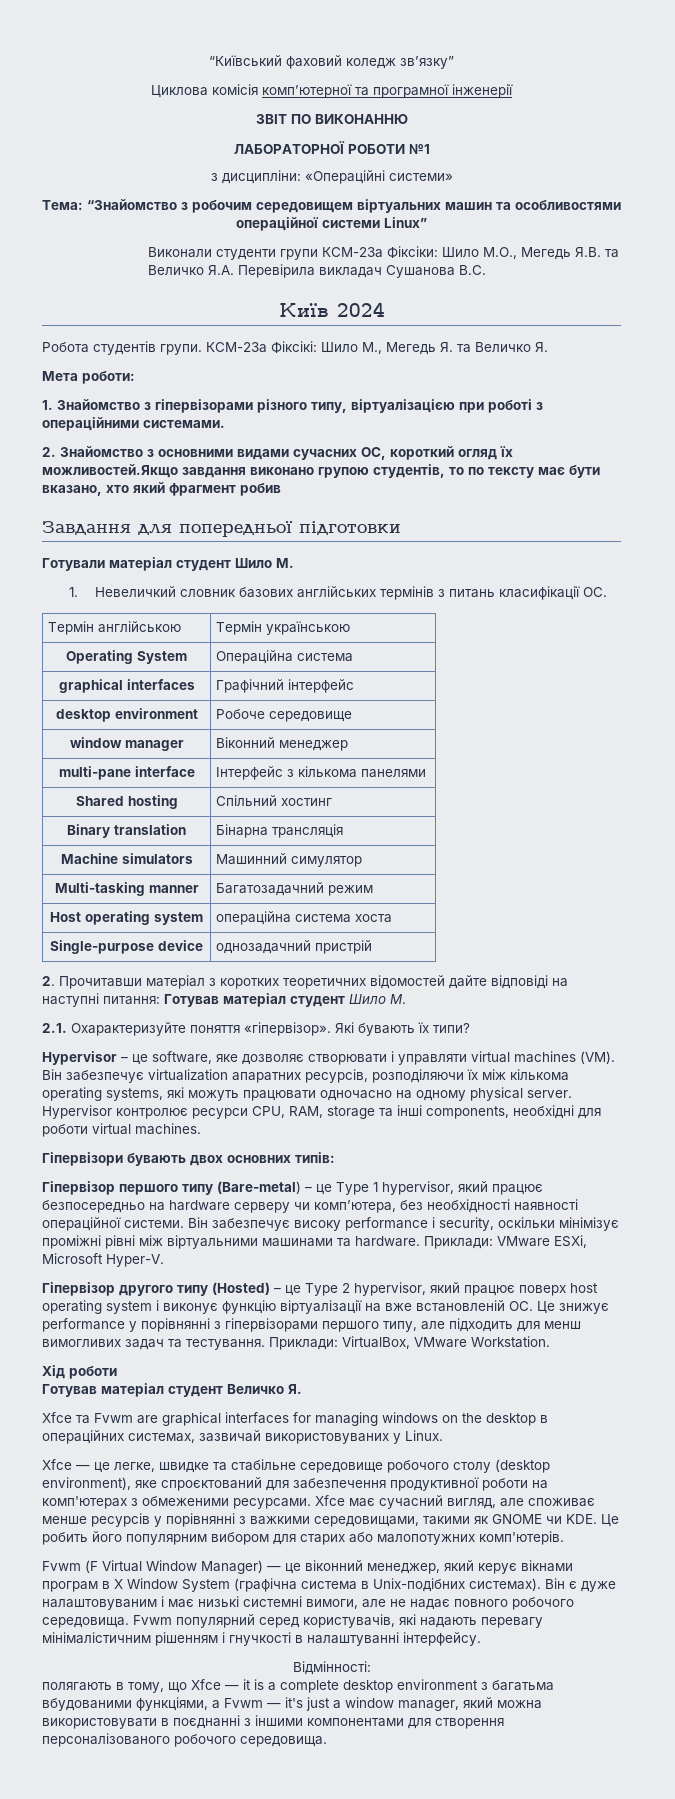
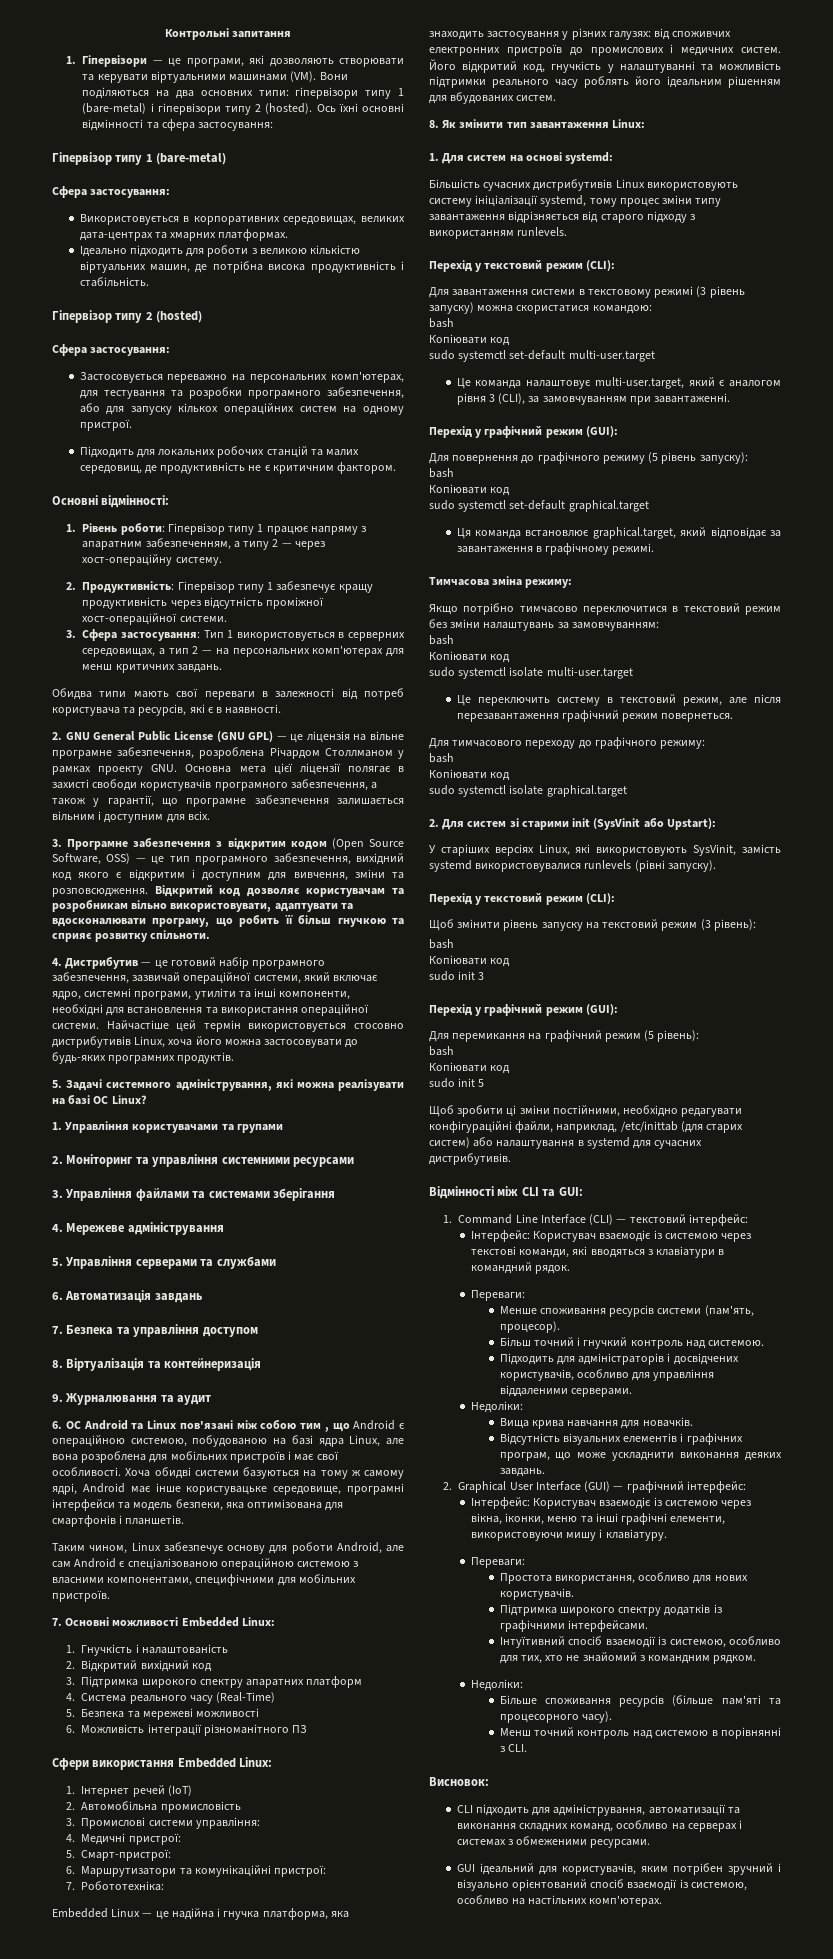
- “Київський фаховий коледж зв’язку”
- Циклова комісія комп’ютерної та програмної інженерії
- ЗВІТ ПО ВИКОНАННЮ
- ЛАБОРАТОРНОЇ РОБОТИ №1
- з дисципліни: «Операційні системи»
- Тема: “Знайомство з робочим середовищем віртуальних машин та особливостями операційної системи Linux”
- Виконали студенти групи КСМ-23а Фіксіки: Шило М.О., Мегедь Я.В. та Величко Я.А. Перевірила викладач Сушанова В.С.
- Київ 2024
- Робота студентів групи. КСМ-23а Фіксікі: Шило М., Мегедь Я. та Величко Я.
- Мета роботи:
- 1. Знайомство з гіпервізорами різного типу, віртуалізацією при роботі з операційними системами.
- 2. Знайомство з основними видами сучасних ОС, короткий огляд їх можливостей.Якщо завдання виконано групою студентів, то по тексту має бути вказано, хто який фрагмент робив
- Завдання для попередньої підготовки
- Готували матеріал студент Шило М.
- 1. Невеличкий словник базових англійських термінів з питань класифікації ОС.
- Термін англійською | Термін українською
- Operating System | Операційна система
- graphical interfaces | Графічний інтерфейс
- desktop environment | Робоче середовище
- window manager | Віконний менеджер
- multi-pane interface | Інтерфейс з кількома панелями
- Shared hosting | Спільний хостинг
- Binary translation | Бінарна трансляція
- Machine simulators | Машинний симулятор
- Multi-tasking manner | Багатозадачний режим
- Host operating system | операційна система хоста
- Single-purpose device | однозадачний пристрій
- 2. Прочитавши матеріал з коротких теоретичних відомостей дайте відповіді на наступні питання: Готував матеріал студент Шило М.
- 2.1. Охарактеризуйте поняття «гіпервізор». Які бувають їх типи?
- Hypervisor – це software, яке дозволяє створювати і управляти virtual machines (VM). Він забезпечує virtualization апаратних ресурсів, розподіляючи їх між кількома operating systems, які можуть працювати одночасно на одному physical server. Hypervisor контролює ресурси CPU, RAM, storage та інші components, необхідні для роботи virtual machines.
- Гіпервізори бувають двох основних типів:
- Гіпервізор першого типу (Bare-metal) – це Type 1 hypervisor, який працює безпосередньо на hardware серверу чи комп’ютера, без необхідності наявності операційної системи. Він забезпечує високу performance і security, оскільки мінімізує проміжні рівні між віртуальними машинами та hardware. Приклади: VMware ESXi, Microsoft Hyper-V.
- Гіпервізор другого типу (Hosted) – це Type 2 hypervisor, який працює поверх host operating system і виконує функцію віртуалізації на вже встановленій ОС. Це знижує performance у порівнянні з гіпервізорами першого типу, але підходить для менш вимогливих задач та тестування. Приклади: VirtualBox, VMware Workstation.
- Хід роботи
- Готував матеріал студент Величко Я.
- Xfce та Fvwm are graphical interfaces for managing windows on the desktop в операційних системах, зазвичай використовуваних у Linux.
- Xfce — це легке, швидке та стабільне середовище робочого столу (desktop environment), яке спроєктований для забезпечення продуктивної роботи на комп'ютерах з обмеженими ресурсами. Xfce має сучасний вигляд, але споживає менше ресурсів у порівнянні з важкими середовищами, такими як GNOME чи KDE. Це робить його популярним вибором для старих або малопотужних комп'ютерів.
- Fvwm (F Virtual Window Manager) — це віконний менеджер, який керує вікнами програм в X Window System (графічна система в Unix-подібних системах). Він є дуже налаштовуваним і має низькі системні вимоги, але не надає повного робочого середовища. Fvwm популярний серед користувачів, які надають перевагу мінімалістичним рішенням і гнучкості в налаштуванні інтерфейсу.
- Відмінності:
- полягають в тому, що Xfce — it is a complete desktop environment з багатьма вбудованими функціями, а Fvwm — it's just a window manager, який можна використовувати в поєднанні з іншими компонентами для створення персоналізованого робочого середовища.
+ Контрольні запитання
+ 1. Гіпервізори — це програми, які дозволяють створювати та керувати віртуальними машинами (VM). Вони поділяються на два основних типи: гіпервізори типу 1 (bare-metal) і гіпервізори типу 2 (hosted). Ось їхні основні відмінності та сфера застосування:
+ Гіпервізор типу 1 (bare-metal)
+ Сфера застосування:
+ Використовується в корпоративних середовищах, великих дата-центрах та хмарних платформах.
+ Ідеально підходить для роботи з великою кількістю віртуальних машин, де потрібна висока продуктивність і стабільність.
+ Гіпервізор типу 2 (hosted)
+ Сфера застосування:
+ Застосовується переважно на персональних комп'ютерах, для тестування та розробки програмного забезпечення, або для запуску кількох операційних систем на одному пристрої.
+ Підходить для локальних робочих станцій та малих середовищ, де продуктивність не є критичним фактором.
+ Основні відмінності:
+ 1. Рівень роботи: Гіпервізор типу 1 працює напряму з апаратним забезпеченням, а типу 2 — через хост-операційну систему.
+ 2. Продуктивність: Гіпервізор типу 1 забезпечує кращу продуктивність через відсутність проміжної хост-операційної системи.
+ 3. Сфера застосування: Тип 1 використовується в серверних середовищах, а тип 2 — на персональних комп'ютерах для менш критичних завдань.
+ Обидва типи мають свої переваги в залежності від потреб користувача та ресурсів, які є в наявності.
+ 2. GNU General Public License (GNU GPL) — це ліцензія на вільне програмне забезпечення, розроблена Річардом Столлманом у рамках проекту GNU. Основна мета цієї ліцензії полягає в захисті свободи користувачів програмного забезпечення, а також у гарантії, що програмне забезпечення залишається вільним і доступним для всіх.
+ 3. Програмне забезпечення з відкритим кодом (Open Source Software, OSS) — це тип програмного забезпечення, вихідний код якого є відкритим і доступним для вивчення, зміни та розповсюдження. Відкритий код дозволяє користувачам та розробникам вільно використовувати, адаптувати та вдосконалювати програму, що робить її більш гнучкою та сприяє розвитку спільноти.
+ 4. Дистрибутив — це готовий набір програмного забезпечення, зазвичай операційної системи, який включає ядро, системні програми, утиліти та інші компоненти, необхідні для встановлення та використання операційної системи. Найчастіше цей термін використовується стосовно дистрибутивів Linux, хоча його можна застосовувати до будь-яких програмних продуктів.
+ 5. Задачі системного адміністрування, які можна реалізувати на базі ОС Linux?
+ 1. Управління користувачами та групами
+ 2. Моніторинг та управління системними ресурсами
+ 3. Управління файлами та системами зберігання
+ 4. Мережеве адміністрування
+ 5. Управління серверами та службами
+ 6. Автоматизація завдань
+ 7. Безпека та управління доступом
+ 8. Віртуалізація та контейнеризація
+ 9. Журналювання та аудит
+ 6. ОС Android та Linux пов'язані між собою тим , що Android є операційною системою, побудованою на базі ядра Linux, але вона розроблена для мобільних пристроїв і має свої особливості. Хоча обидві системи базуються на тому ж самому ядрі, Android має інше користувацьке середовище, програмні інтерфейси та модель безпеки, яка оптимізована для смартфонів і планшетів.
+ Таким чином, Linux забезпечує основу для роботи Android, але сам Android є спеціалізованою операційною системою з власними компонентами, специфічними для мобільних пристроїв.
+ 7. Основні можливості Embedded Linux:
+ 1. Гнучкість і налаштованість
+ 2. Відкритий вихідний код
+ 3. Підтримка широкого спектру апаратних платформ
+ 4. Система реального часу (Real-Time)
+ 5. Безпека та мережеві можливості
+ 6. Можливість інтеграції різноманітного ПЗ
+ Сфери використання Embedded Linux:
+ 1. Інтернет речей (IoT)
+ 2. Автомобільна промисловість
+ 3. Промислові системи управління:
+ 4. Медичні пристрої:
+ 5. Смарт-пристрої:
+ 6. Маршрутизатори та комунікаційні пристрої:
+ 7. Робототехніка:
+ Embedded Linux — це надійна і гнучка платформа, яка знаходить застосування у різних галузях: від споживчих електронних пристроїв до промислових і медичних систем. Його відкритий код, гнучкість у налаштуванні та можливість підтримки реального часу роблять його ідеальним рішенням для вбудованих систем.
+ 8. Як змінити тип завантаження Linux:
+ 1. Для систем на основі systemd:
+ Більшість сучасних дистрибутивів Linux використовують систему ініціалізації systemd, тому процес зміни типу завантаження відрізняється від старого підходу з використанням runlevels.
+ Перехід у текстовий режим (CLI):
+ Для завантаження системи в текстовому режимі (3 рівень запуску) можна скористатися командою:
+ bash
+ Копіювати код
+ sudo systemctl set-default multi-user.target
+ Це команда налаштовує multi-user.target, який є аналогом рівня 3 (CLI), за замовчуванням при завантаженні.
+ Перехід у графічний режим (GUI):
+ Для повернення до графічного режиму (5 рівень запуску):
+ bash
+ Копіювати код
+ sudo systemctl set-default graphical.target
+ Ця команда встановлює graphical.target, який відповідає за завантаження в графічному режимі.
+ Тимчасова зміна режиму:
+ Якщо потрібно тимчасово переключитися в текстовий режим без зміни налаштувань за замовчуванням:
+ bash
+ Копіювати код
+ sudo systemctl isolate multi-user.target
+ Це переключить систему в текстовий режим, але після перезавантаження графічний режим повернеться.
+ Для тимчасового переходу до графічного режиму:
+ bash
+ Копіювати код
+ sudo systemctl isolate graphical.target
+ 2. Для систем зі старими init (SysVinit або Upstart):
+ У старіших версіях Linux, які використовують SysVinit, замість systemd використовувалися runlevels (рівні запуску).
+ Перехід у текстовий режим (CLI):
+ Щоб змінити рівень запуску на текстовий режим (3 рівень):
+ bash
+ Копіювати код
+ sudo init 3
+ Перехід у графічний режим (GUI):
+ Для перемикання на графічний режим (5 рівень):
+ bash
+ Копіювати код
+ sudo init 5
+ Щоб зробити ці зміни постійними, необхідно редагувати конфігураційні файли, наприклад, /etc/inittab (для старих систем) або налаштування в systemd для сучасних дистрибутивів.
+ Відмінності між CLI та GUI:
+ 1. Command Line Interface (CLI) — текстовий інтерфейс:
+ Інтерфейс: Користувач взаємодіє із системою через текстові команди, які вводяться з клавіатури в командний рядок.
+ Переваги:
+ Менше споживання ресурсів системи (пам'ять, процесор).
+ Більш точний і гнучкий контроль над системою.
+ Підходить для адміністраторів і досвідчених користувачів, особливо для управління віддаленими серверами.
+ Недоліки:
+ Вища крива навчання для новачків.
+ Відсутність візуальних елементів і графічних програм, що може ускладнити виконання деяких завдань.
+ 2. Graphical User Interface (GUI) — графічний інтерфейс:
+ Інтерфейс: Користувач взаємодіє із системою через вікна, іконки, меню та інші графічні елементи, використовуючи мишу і клавіатуру.
+ Переваги:
+ Простота використання, особливо для нових користувачів.
+ Підтримка широкого спектру додатків із графічними інтерфейсами.
+ Інтуїтивний спосіб взаємодії із системою, особливо для тих, хто не знайомий з командним рядком.
+ Недоліки:
+ Більше споживання ресурсів (більше пам'яті та процесорного часу).
+ Менш точний контроль над системою в порівнянні з CLI.
+ Висновок:
+ CLI підходить для адміністрування, автоматизації та виконання складних команд, особливо на серверах і системах з обмеженими ресурсами.
+ GUI ідеальний для користувачів, яким потрібен зручний і візуально орієнтований спосіб взаємодії із системою, особливо на настільних комп'ютерах.

